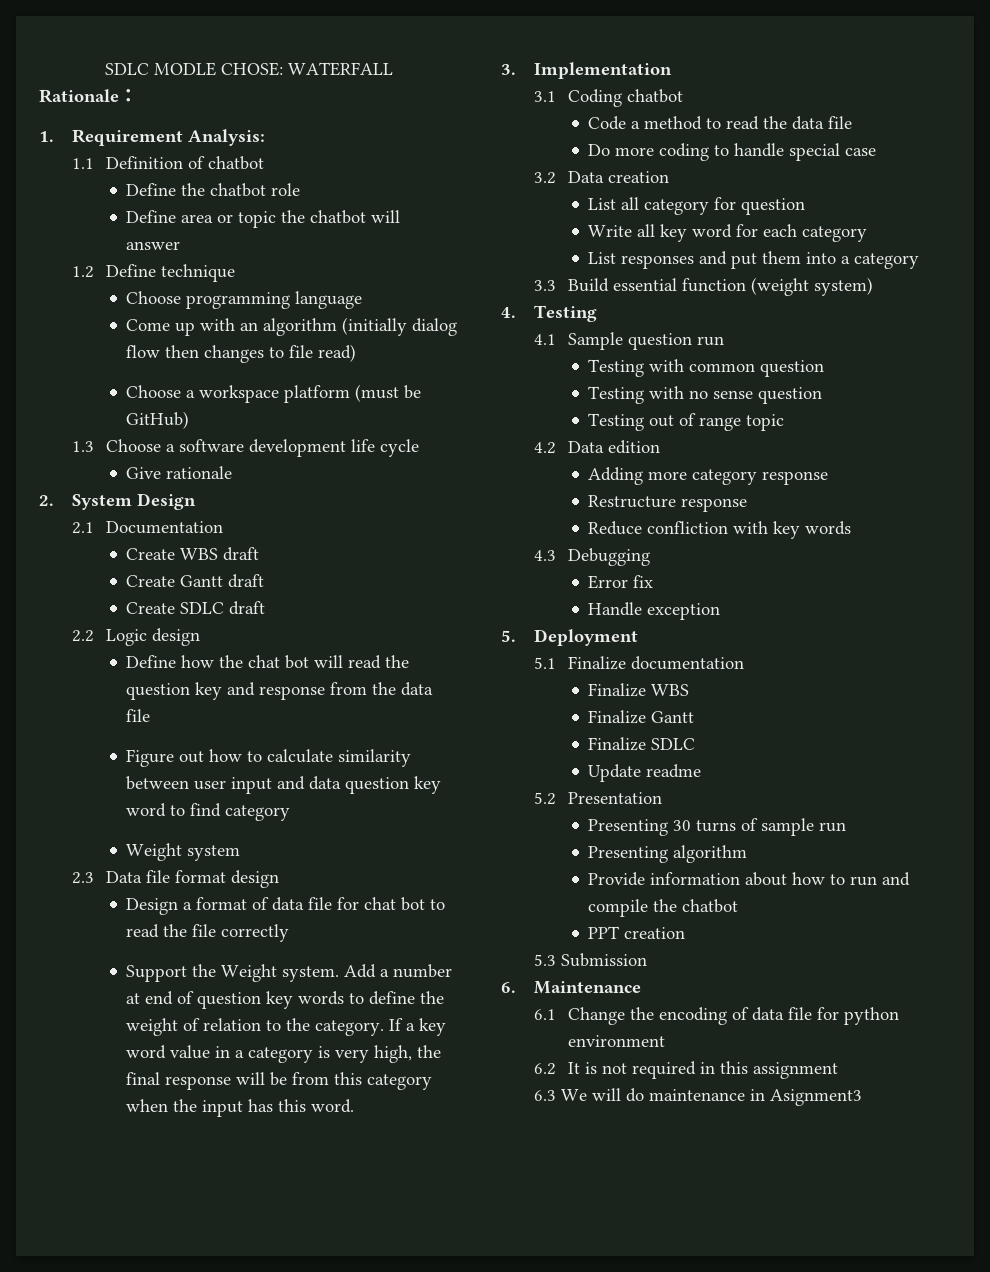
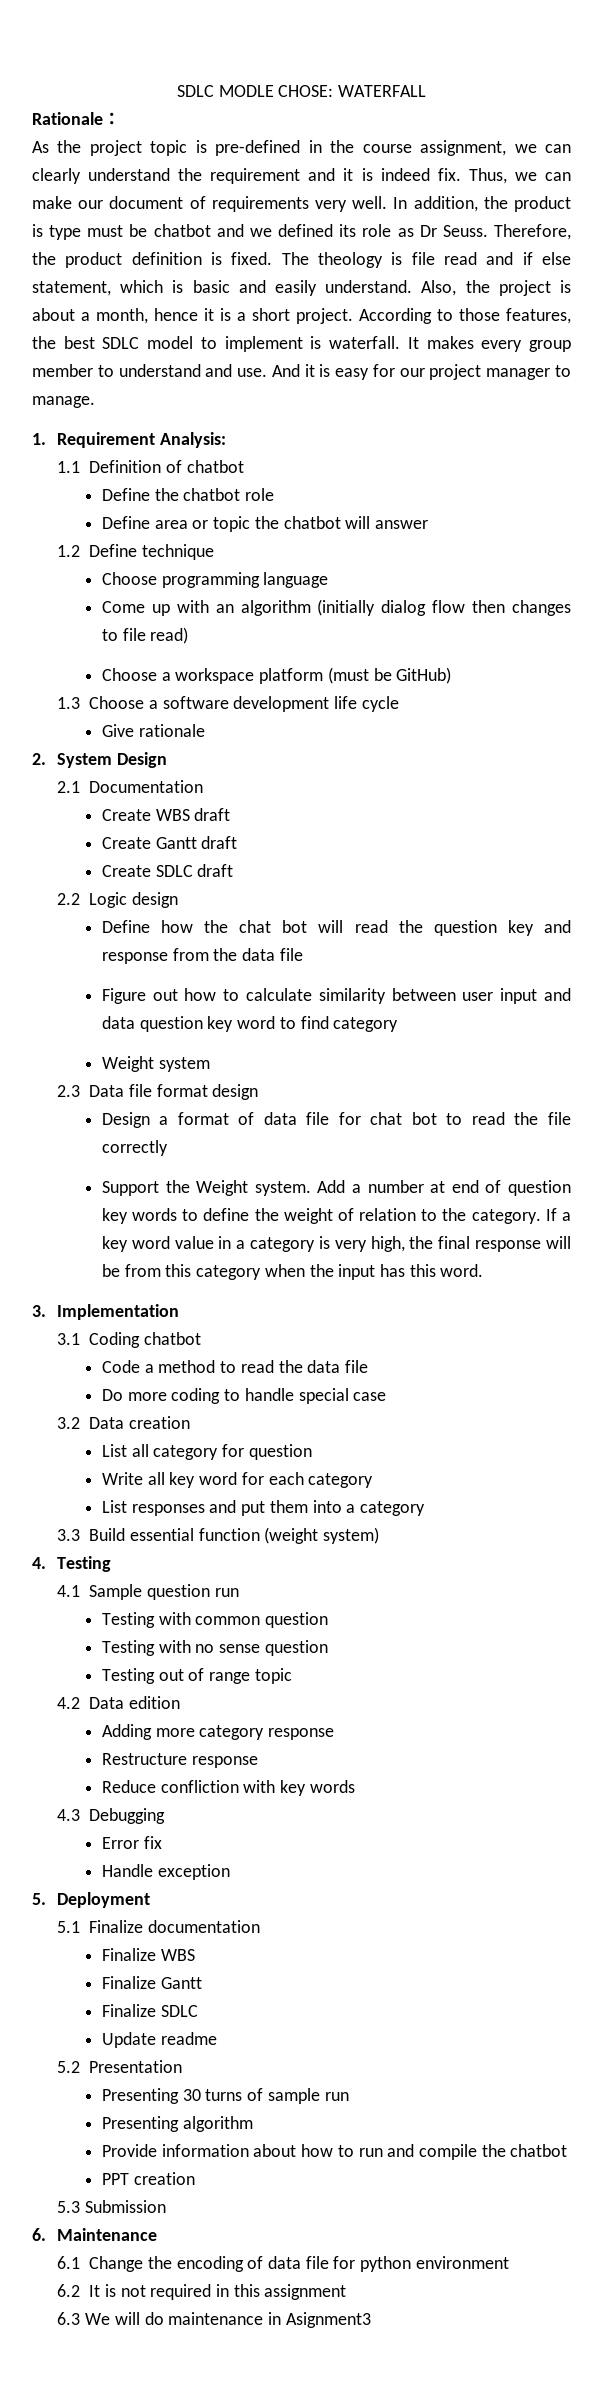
+ As the project topic is pre-defined in the course assignment, we can clearly understand the requirement and it is indeed fix. Thus, we can make our document of requirements very well. In addition, the product is type must be chatbot and we defined its role as Dr Seuss. Therefore, the product definition is fixed. The theology is file read and if else statement, which is basic and easily understand. Also, the project is about a month, hence it is a short project. According to those features, the best SDLC model to implement is waterfall. It makes every group member to understand and use. And it is easy for our project manager to manage.

